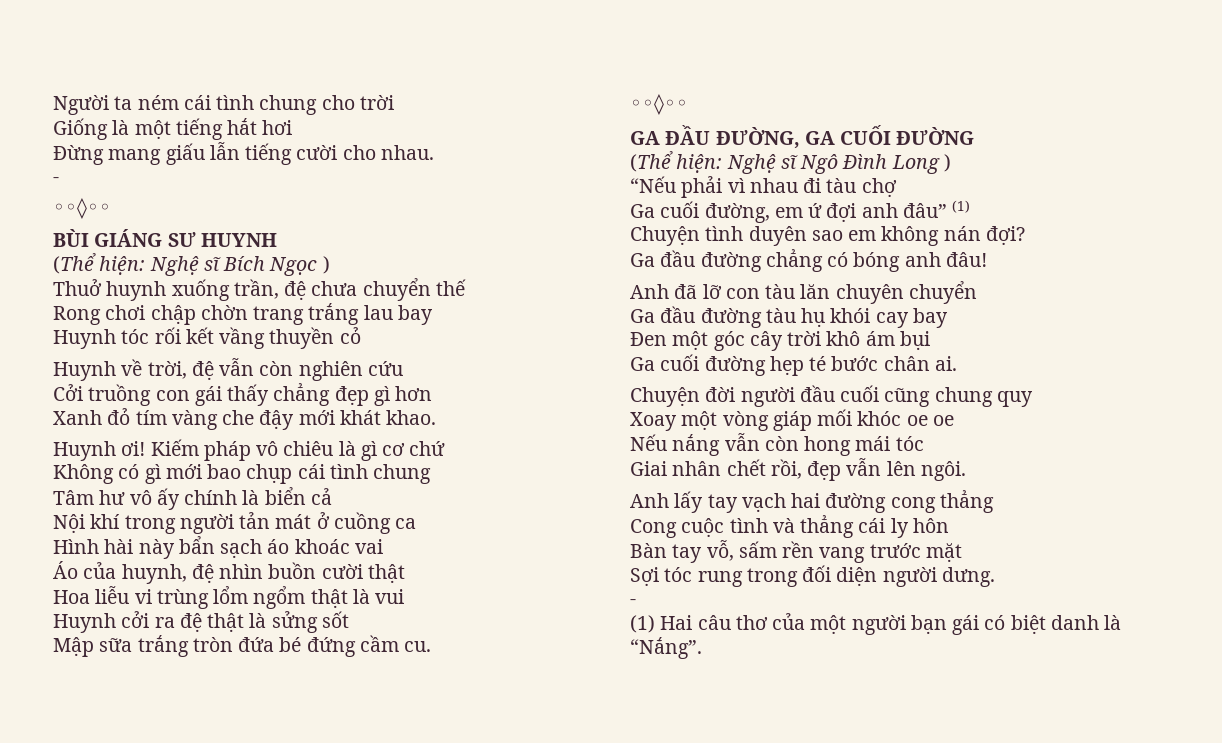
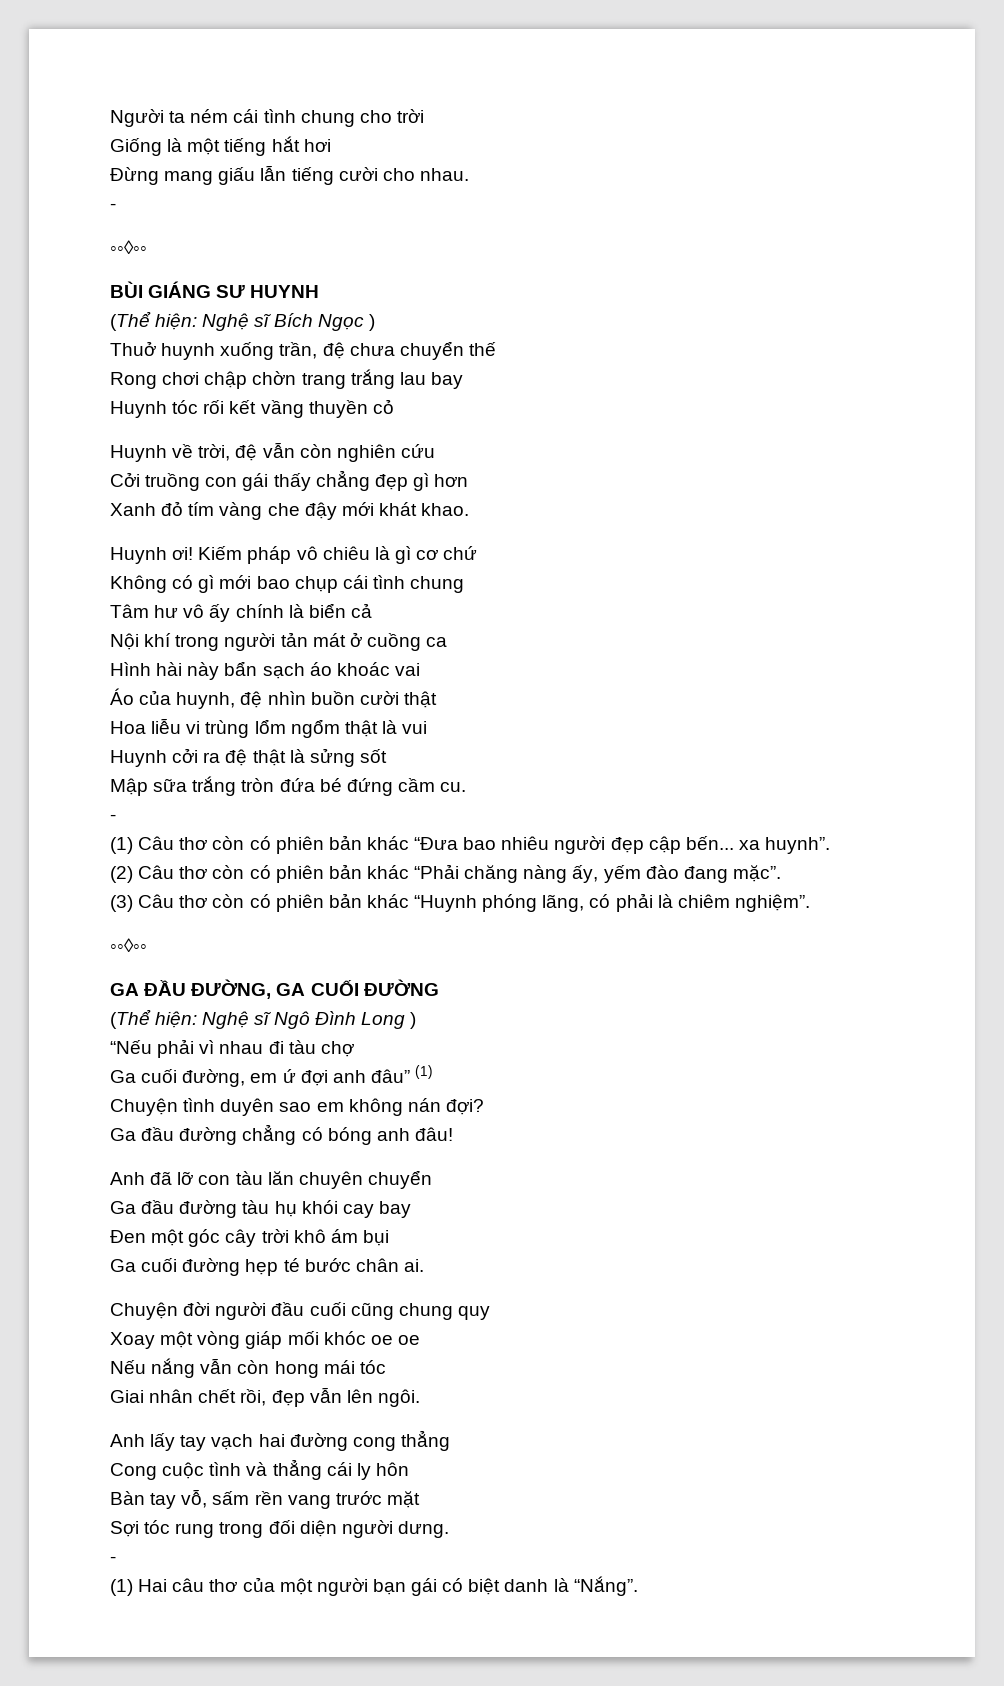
  Mập sữa trắng tròn đứa bé đứng cầm cu.
+ -
+ (1) Câu thơ còn có phiên bản khác “Đưa bao nhiêu người đẹp cập bến... xa huynh”.
+ (2) Câu thơ còn có phiên bản khác “Phải chăng nàng ấy, yếm đào đang mặc”.
+ (3) Câu thơ còn có phiên bản khác “Huynh phóng lãng, có phải là chiêm nghiệm”.

